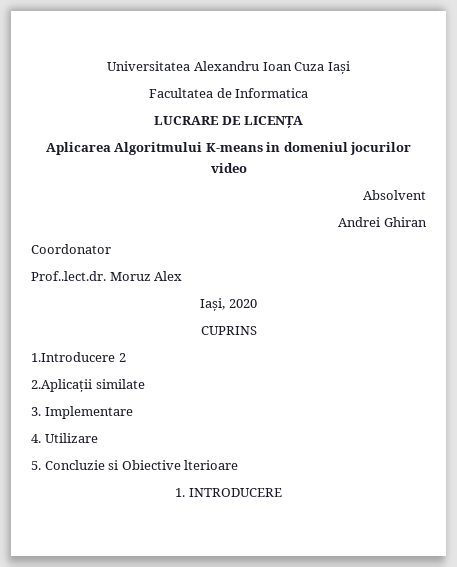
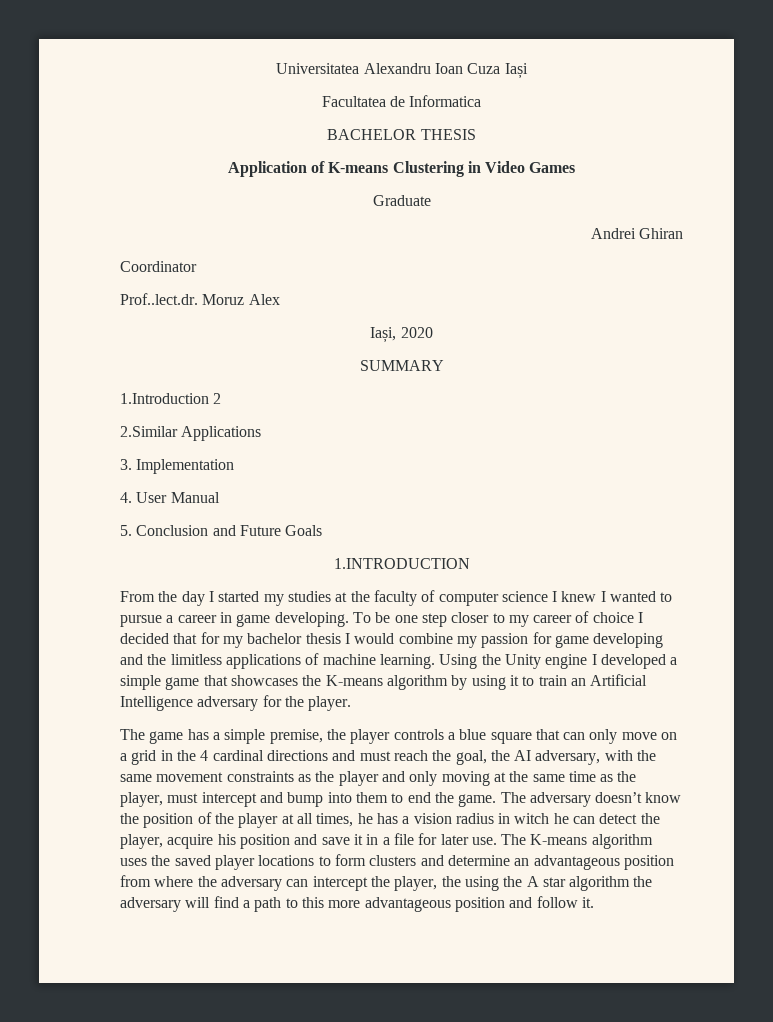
- LUCRARE DE LICENȚA
- Aplicarea Algoritmului K-means in domeniul jocurilor video
- Absolvent
+ BACHELOR THESIS
+ Application of K-means Clustering in Video Games
+ Graduate
- Coordonator
+ Coordinator
- CUPRINS
- 1.Introducere 2
+ SUMMARY
+ 1.Introduction 2
- 2.Aplicații similate
+ 2.Similar Applications
- 3. Implementare
+ 3. Implementation
- 4. Utilizare
+ 4. User Manual
- 5. Concluzie si Obiective lterioare
- 1. INTRODUCERE
+ 5. Conclusion and Future Goals
+ 1.INTRODUCTION
+ From the day I started my studies at the faculty of computer science I knew I wanted to pursue a career in game developing. To be one step closer to my career of choice I decided that for my bachelor thesis I would combine my passion for game developing and the limitless applications of machine learning. Using the Unity engine I developed a simple game that showcases the K-means algorithm by using it to train an Artificial Intelligence adversary for the player.
+ The game has a simple premise, the player controls a blue square that can only move on a grid in the 4 cardinal directions and must reach the goal, the AI adversary, with the same movement constraints as the player and only moving at the same time as the player, must intercept and bump into them to end the game. The adversary doesn’t know the position of the player at all times, he has a vision radius in witch he can detect the player, acquire his position and save it in a file for later use. The K-means algorithm uses the saved player locations to form clusters and determine an advantageous position from where the adversary can intercept the player, the using the A star algorithm the adversary will find a path to this more advantageous position and follow it.

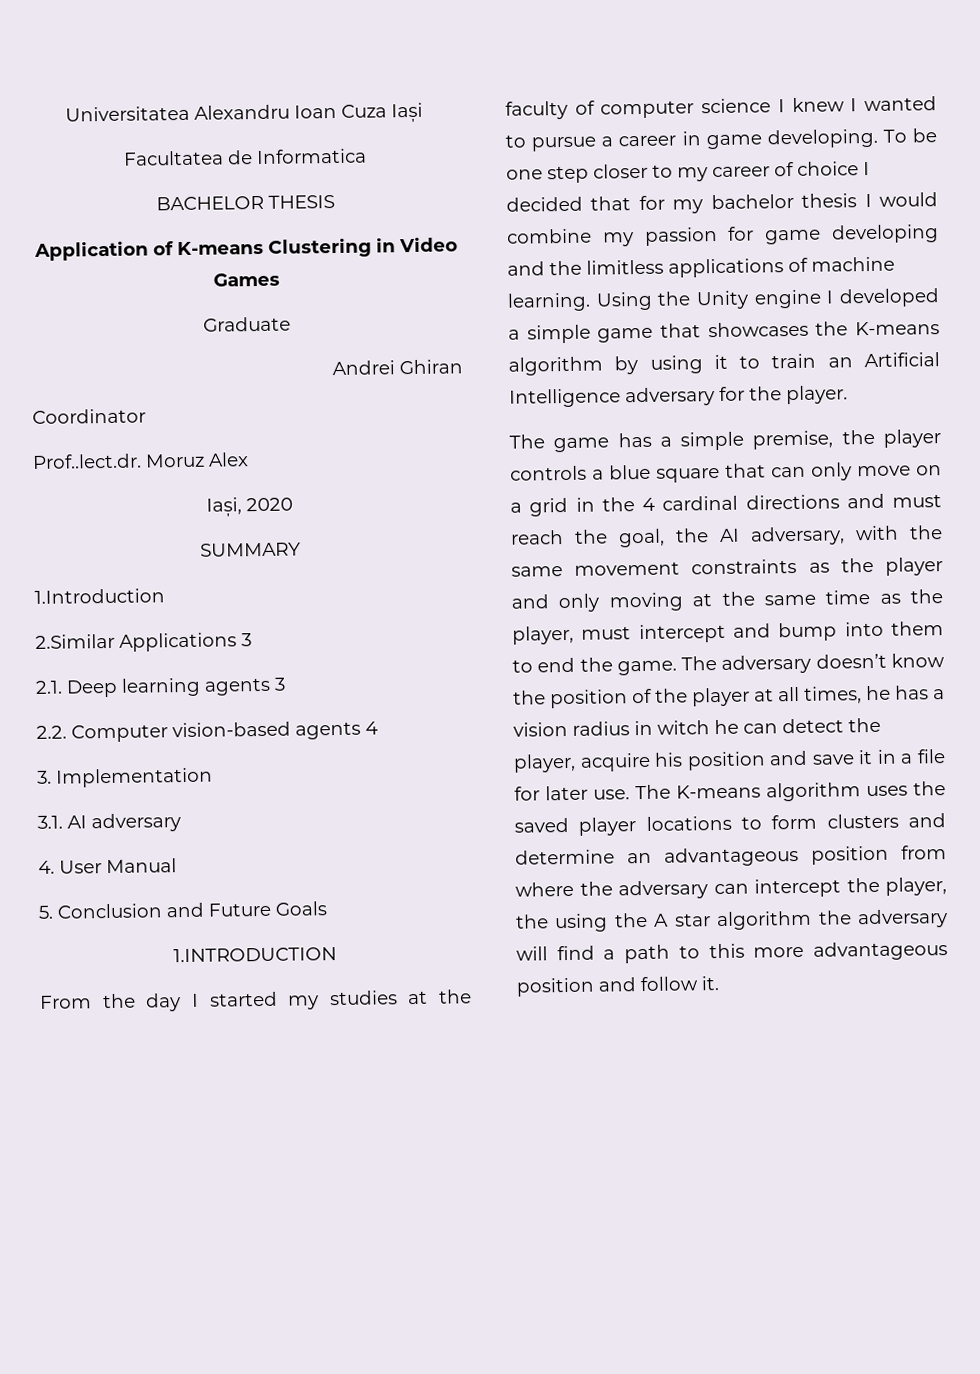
- 1.Introduction 2
+ 1.Introduction
- 2.Similar Applications
+ 2.Similar Applications 3
+ 2.1. Deep learning agents 3
+ 2.2. Computer vision-based agents 4
+ 3.1. AI adversary

